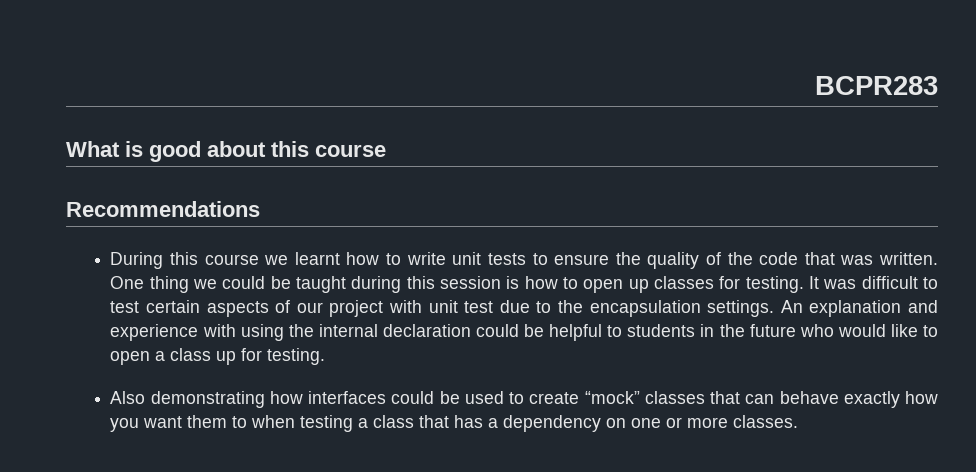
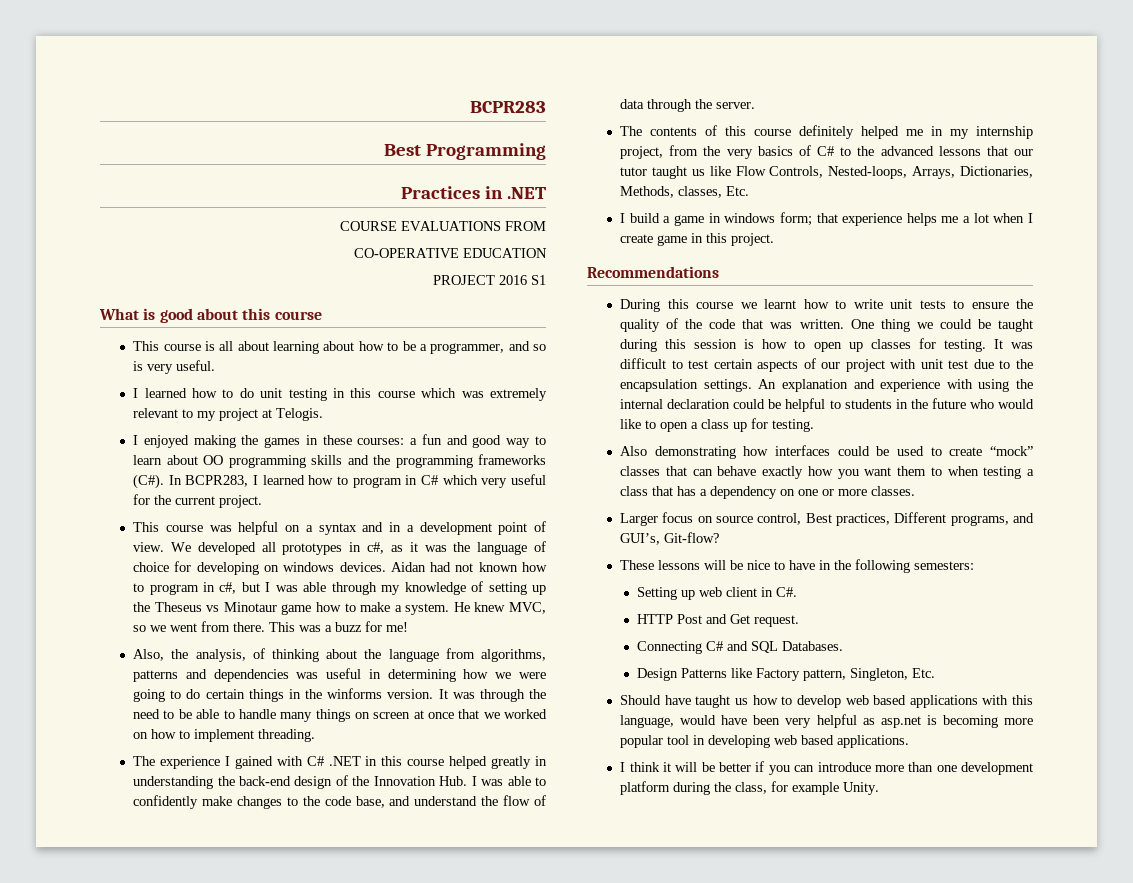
+ Best Programming
+ Practices in .NET
+ COURSE EVALUATIONS FROM
+ CO-OPERATIVE EDUCATION
+ PROJECT 2016 S1
+ This course is all about learning about how to be a programmer, and so is very useful.
+ I learned how to do unit testing in this course which was extremely relevant to my project at Telogis.
+ I enjoyed making the games in these courses: a fun and good way to learn about OO programming skills and the programming frameworks (C#). In BCPR283, I learned how to program in C# which very useful for the current project.
+ This course was helpful on a syntax and in a development point of view. We developed all prototypes in c#, as it was the language of choice for developing on windows devices. Aidan had not known how to program in c#, but I was able through my knowledge of setting up the Theseus vs Minotaur game how to make a system. He knew MVC, so we went from there. This was a buzz for me!
+ Also, the analysis, of thinking about the language from algorithms, patterns and dependencies was useful in determining how we were going to do certain things in the winforms version. It was through the need to be able to handle many things on screen at once that we worked on how to implement threading.
+ The experience I gained with C# .NET in this course helped greatly in understanding the back-end design of the Innovation Hub. I was able to confidently make changes to the code base, and understand the flow of data through the server.
+ The contents of this course definitely helped me in my internship project, from the very basics of C# to the advanced lessons that our tutor taught us like Flow Controls, Nested-loops, Arrays, Dictionaries, Methods, classes, Etc.
+ I build a game in windows form; that experience helps me a lot when I create game in this project.
+ Larger focus on source control, Best practices, Different programs, and GUI’s, Git-flow?
+ These lessons will be nice to have in the following semesters:
+ Setting up web client in C#.
+ HTTP Post and Get request.
+ Connecting C# and SQL Databases.
+ Design Patterns like Factory pattern, Singleton, Etc.
+ Should have taught us how to develop web based applications with this language, would have been very helpful as asp.net is becoming more popular tool in developing web based applications.
+ I think it will be better if you can introduce more than one development platform during the class, for example Unity.

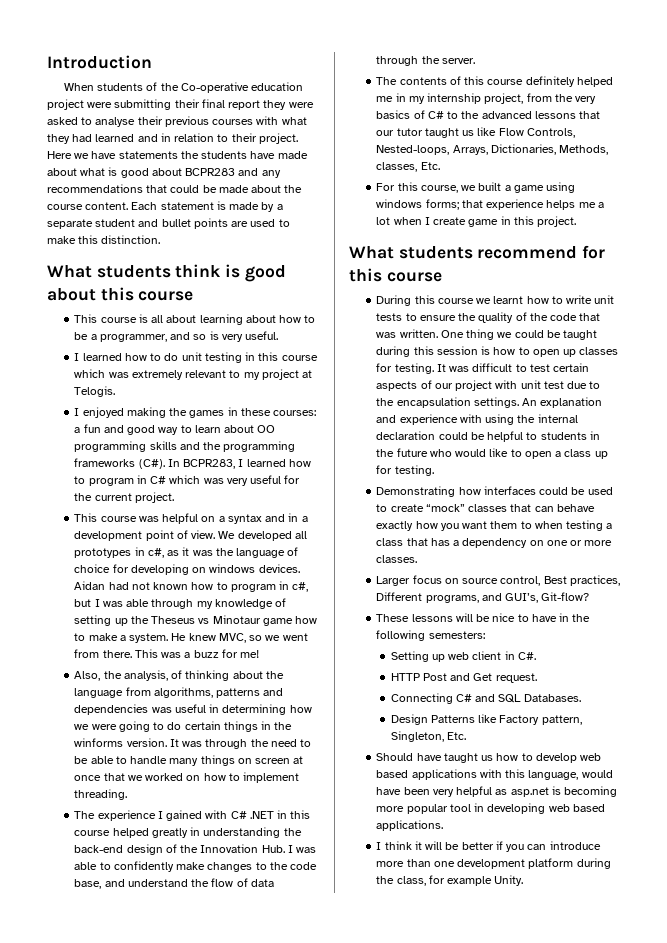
- BCPR283
- Best Programming
- Practices in .NET
- COURSE EVALUATIONS FROM
- CO-OPERATIVE EDUCATION
- PROJECT 2016 S1
- What is good about this course
+ Introduction
+ When students of the Co-operative education project were submitting their final report they were asked to analyse their previous courses with what they had learned and in relation to their project. Here we have statements the students have made about what is good about BCPR283 and any recommendations that could be made about the course content. Each statement is made by a separate student and bullet points are used to make this distinction.
+ What students think is good about this course
- I enjoyed making the games in these courses: a fun and good way to learn about OO programming skills and the programming frameworks (C#). In BCPR283, I learned how to program in C# which very useful for the current project.
+ I enjoyed making the games in these courses: a fun and good way to learn about OO programming skills and the programming frameworks (C#). In BCPR283, I learned how to program in C# which was very useful for the current project.
- I build a game in windows form; that experience helps me a lot when I create game in this project.
+ For this course, we built a game using windows forms; that experience helps me a lot when I create game in this project.
- Recommendations
+ What students recommend for this course
- Also demonstrating how interfaces could be used to create “mock” classes that can behave exactly how you want them to when testing a class that has a dependency on one or more classes.
+ Demonstrating how interfaces could be used to create “mock” classes that can behave exactly how you want them to when testing a class that has a dependency on one or more classes.

